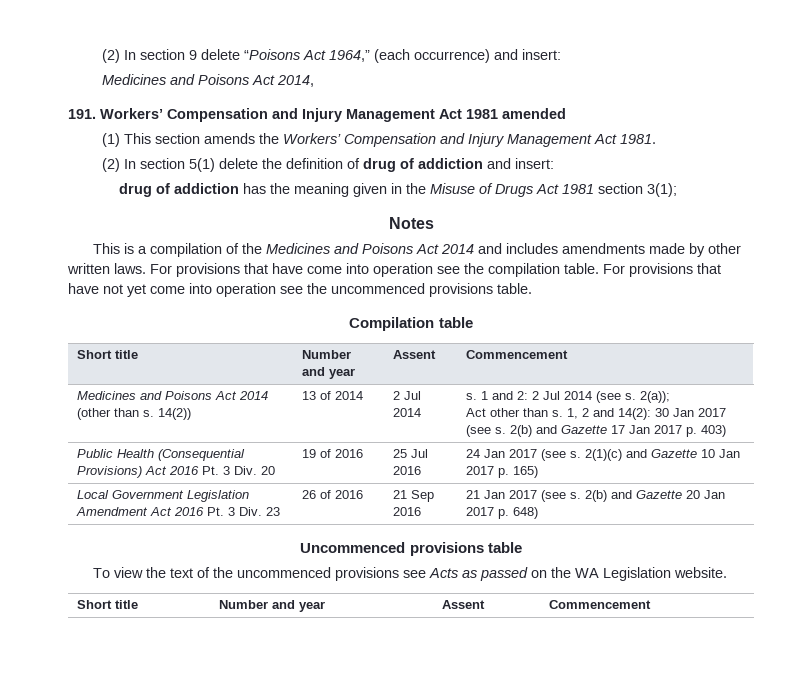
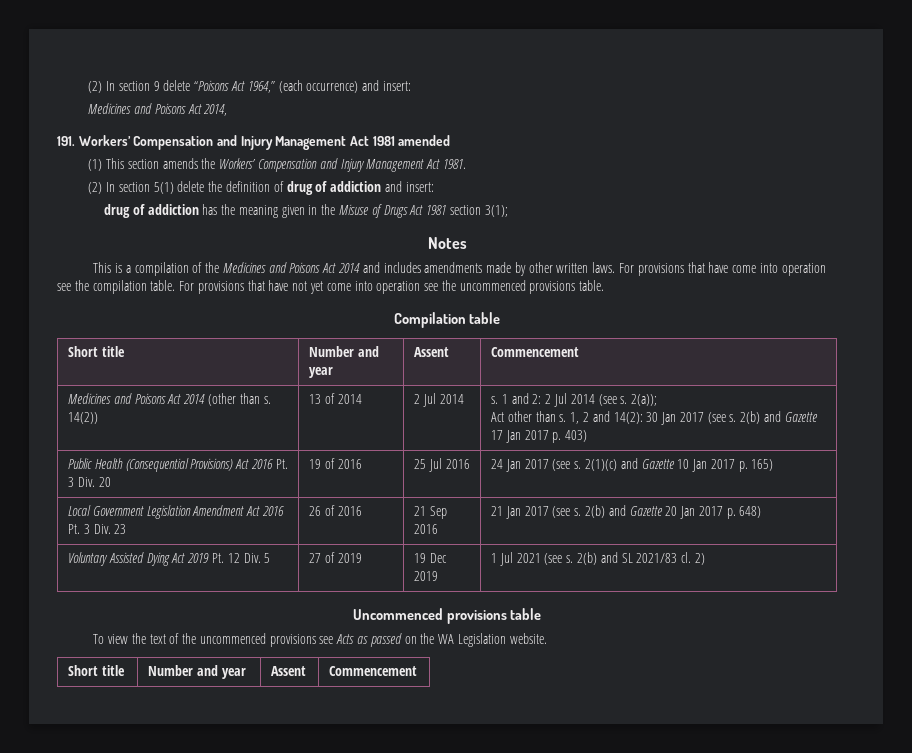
+ Voluntary Assisted Dying Act 2019 Pt. 12 Div. 5 | 27 of 2019 | 19 Dec 2019 | 1 Jul 2021 (see s. 2(b) and SL 2021/83 cl. 2)

